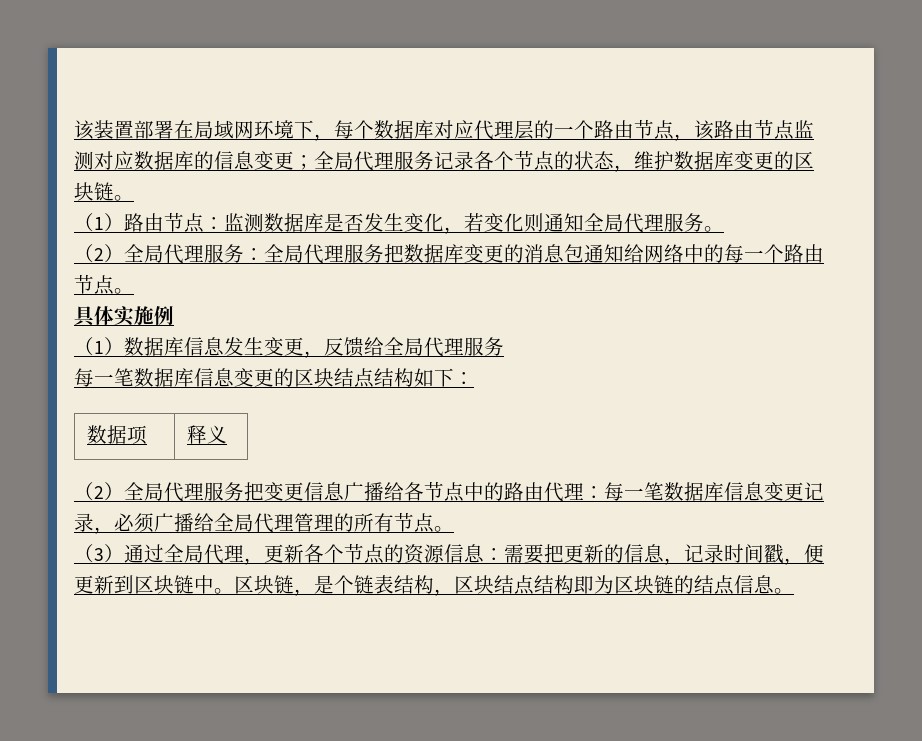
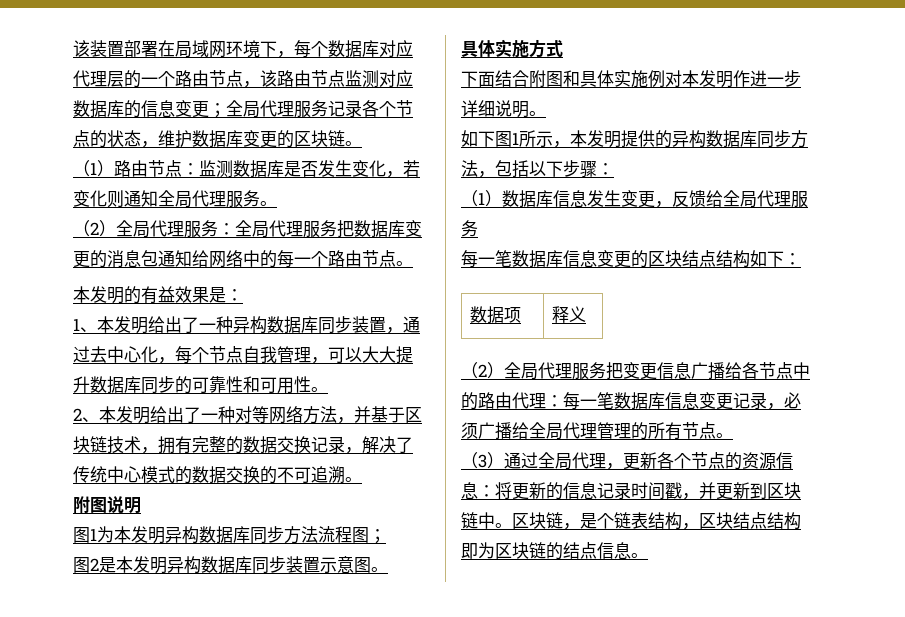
- 具体实施例
+ 本发明的有益效果是：
+ 1、本发明给出了一种异构数据库同步装置，通过去中心化，每个节点自我管理，可以大大提升数据库同步的可靠性和可用性。
+ 2、本发明给出了一种对等网络方法，并基于区块链技术，拥有完整的数据交换记录，解决了传统中心模式的数据交换的不可追溯。
+ 附图说明
+ 图1为本发明异构数据库同步方法流程图；
+ 图2是本发明异构数据库同步装置示意图。
+ 具体实施方式
+ 下面结合附图和具体实施例对本发明作进一步详细说明。
+ 如下图1所示，本发明提供的异构数据库同步方法，包括以下步骤：
- （3）通过全局代理，更新各个节点的资源信息：需要把更新的信息，记录时间戳，便更新到区块链中。
+ （3）通过全局代理，更新各个节点的资源信息：将更新的信息记录时间戳，并更新到区块链中。

